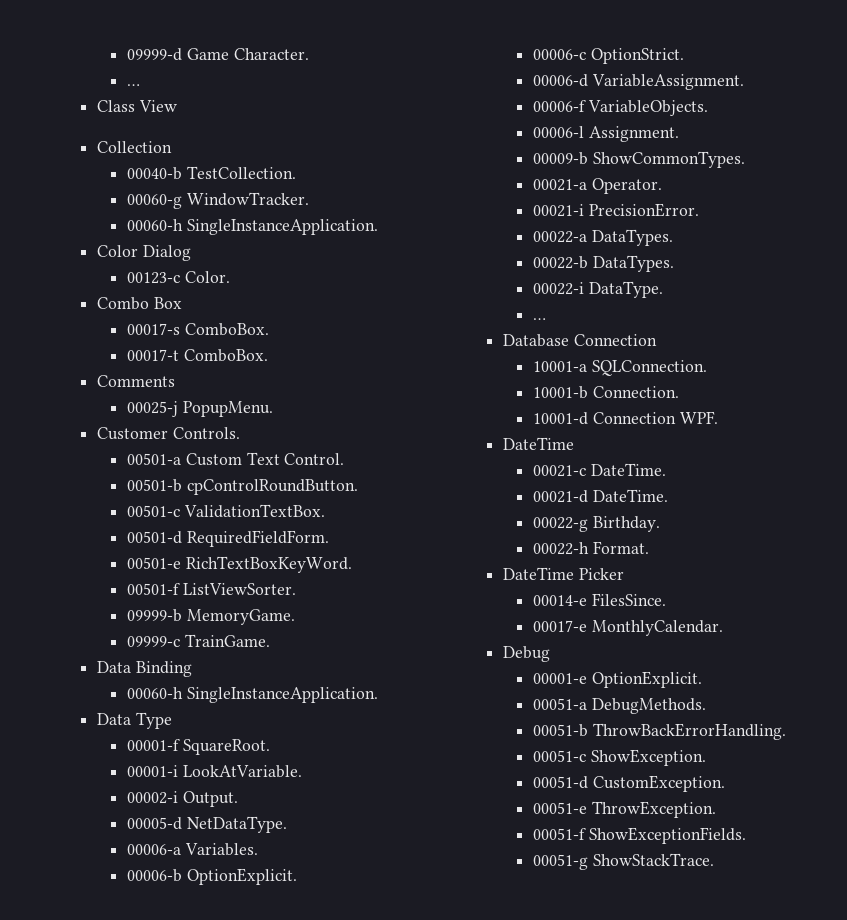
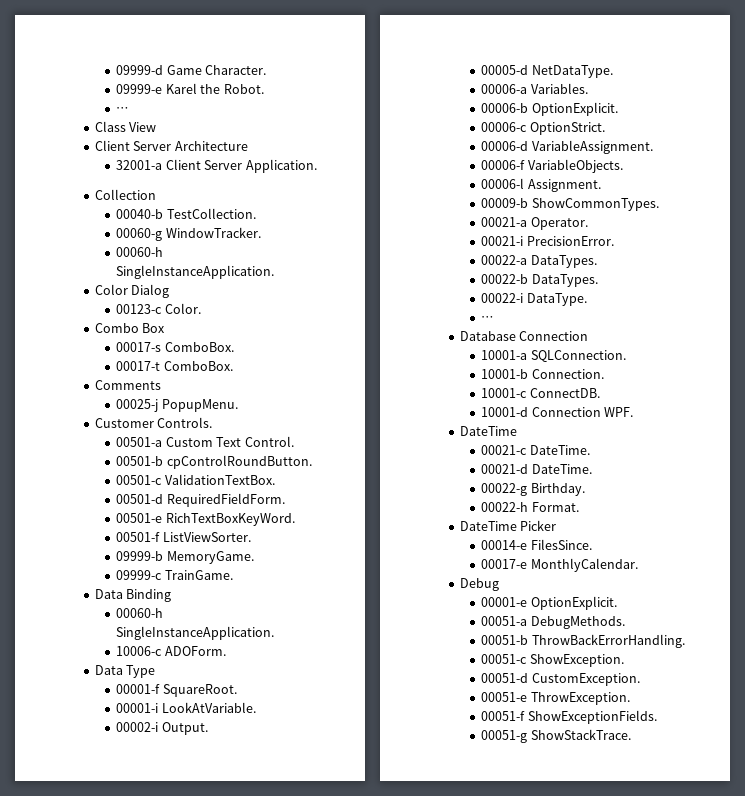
+ 09999-e Karel the Robot.
+ Client Server Architecture
+ 32001-a Client Server Application.
+ 10006-c ADOForm.
+ 10001-c ConnectDB.

